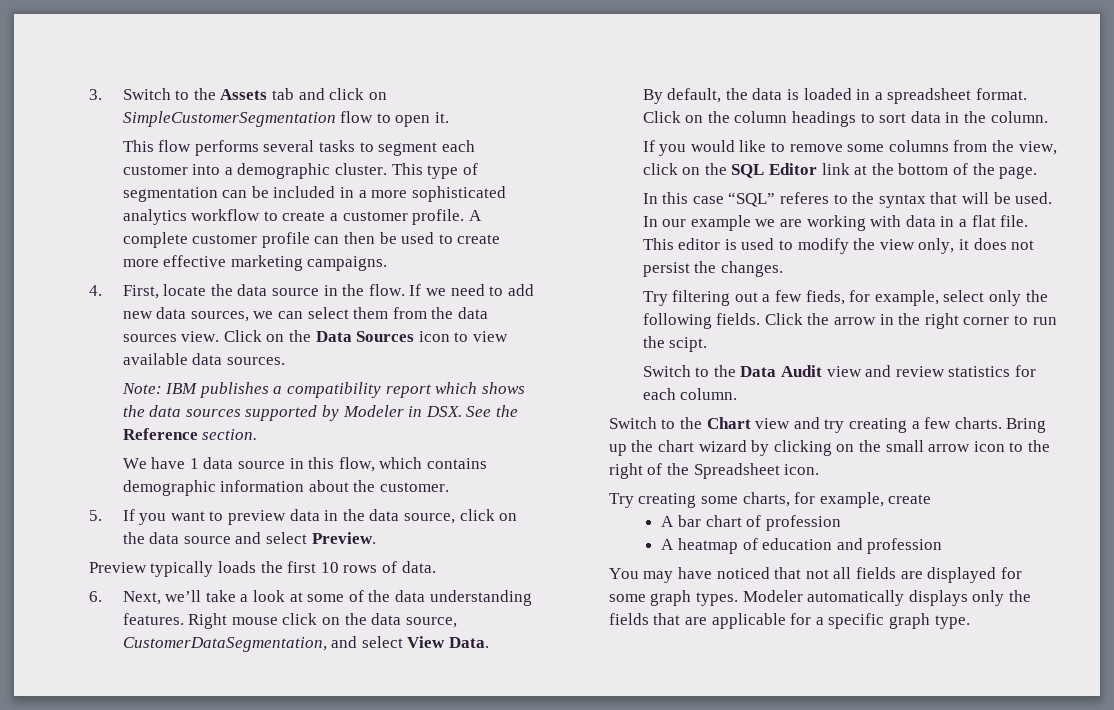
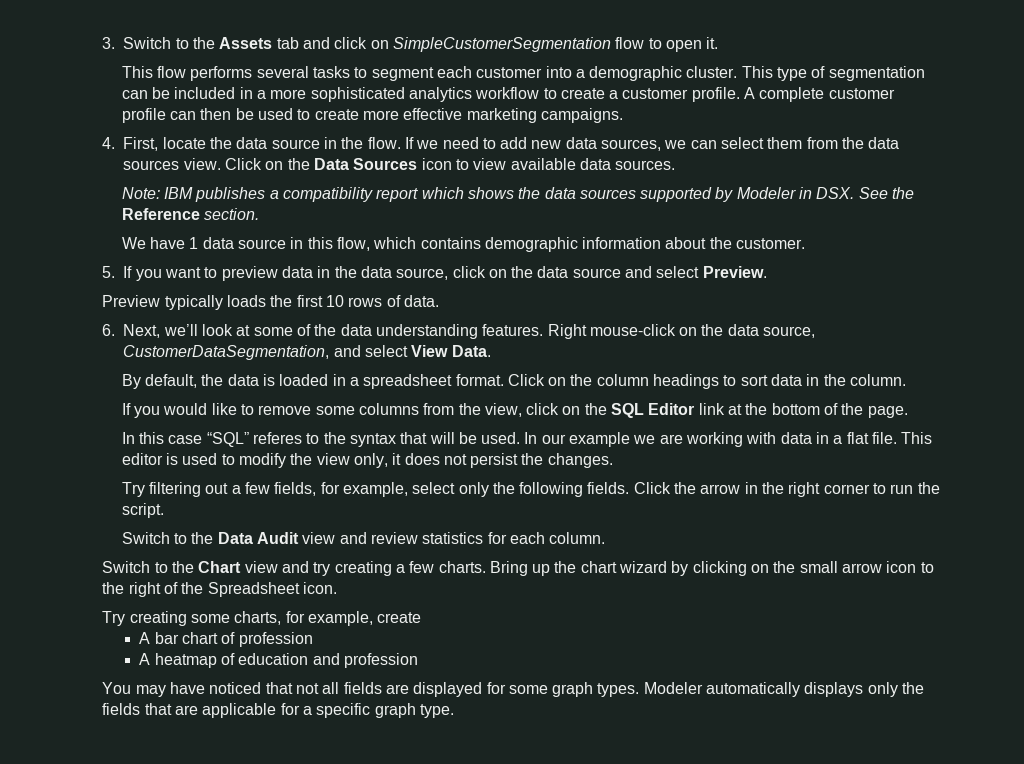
- 6. Next, we’ll take a look at some of the data understanding features.
+ 6. Next, we’ll look at some of the data understanding features.
- Right mouse click on the data source, CustomerDataSegmentation, and select View Data.
+ Right mouse-click on the data source, CustomerDataSegmentation, and select View Data.
- Try filtering out a few fieds, for example, select only the following fields.
+ Try filtering out a few fields, for example, select only the following fields.
- Click the arrow in the right corner to run the scipt.
+ Click the arrow in the right corner to run the script.

